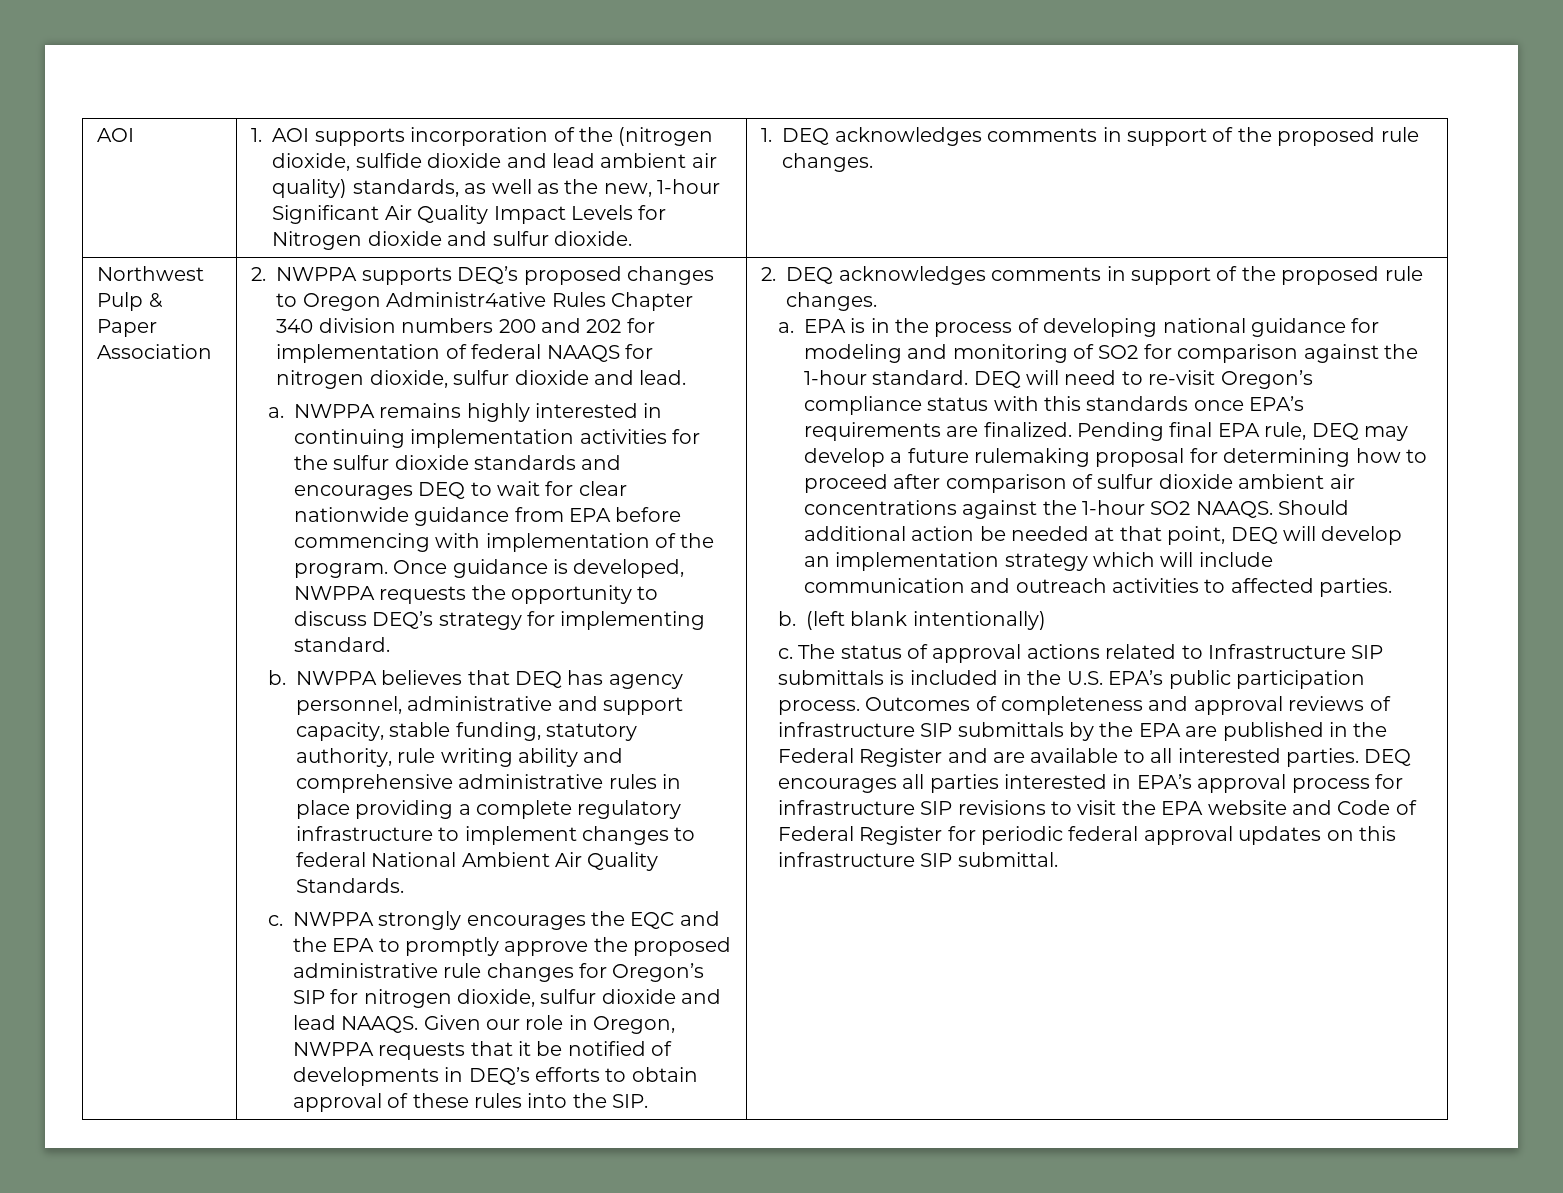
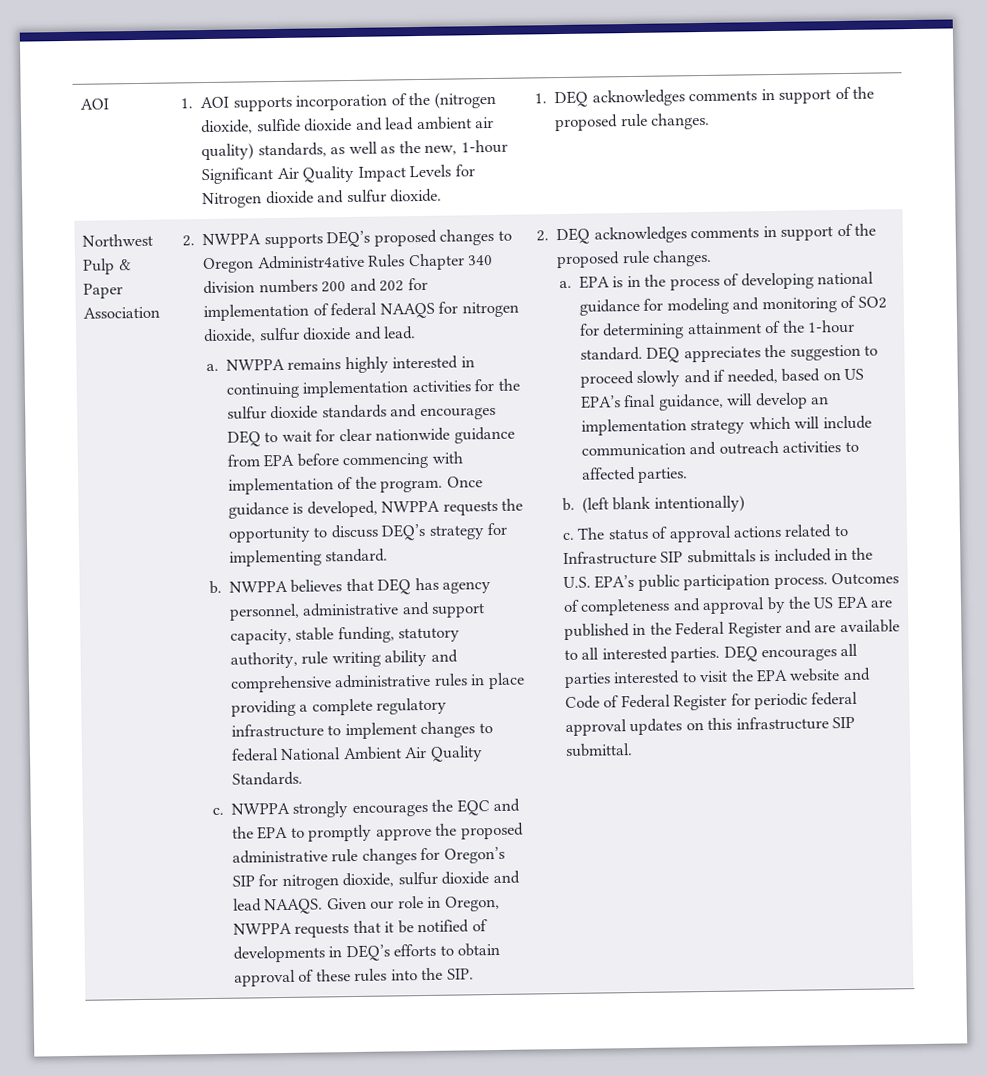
- EPA is in the process of developing national guidance for modeling and monitoring of SO2 for comparison against the 1-hour standard.
+ EPA is in the process of developing national guidance for modeling and monitoring of SO2 for determining attainment of the 1-hour standard.
- DEQ will need to re-visit Oregon’s compliance status with this standards once EPA’s requirements are finalized. Pending final EPA rule, DEQ may develop a future rulemaking proposal for determining how to proceed after comparison of sulfur dioxide ambient air concentrations against the 1-hour SO2 NAAQS. Should additional action be needed at that point, DEQ will develop an implementation strategy which will include communication and outreach activities to affected parties.
+ DEQ appreciates the suggestion to proceed slowly and if needed, based on US EPA’s final guidance, will develop an implementation strategy which will include communication and outreach activities to affected parties.
- Outcomes of completeness and approval reviews of infrastructure SIP submittals by the EPA are published in the Federal Register and are available to all interested parties.
+ Outcomes of completeness and approval by the US EPA are published in the Federal Register and are available to all interested parties.
- DEQ encourages all parties interested in EPA’s approval process for infrastructure SIP revisions to visit the EPA website and Code of Federal Register for periodic federal approval updates on this infrastructure SIP submittal.
+ DEQ encourages all parties interested to visit the EPA website and Code of Federal Register for periodic federal approval updates on this infrastructure SIP submittal.

